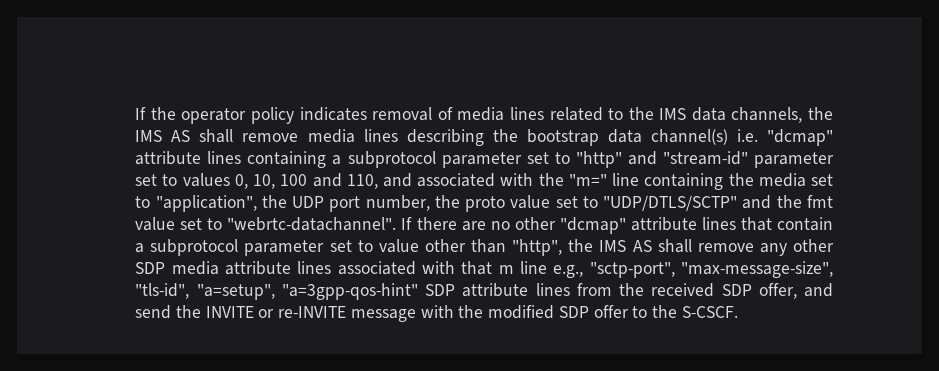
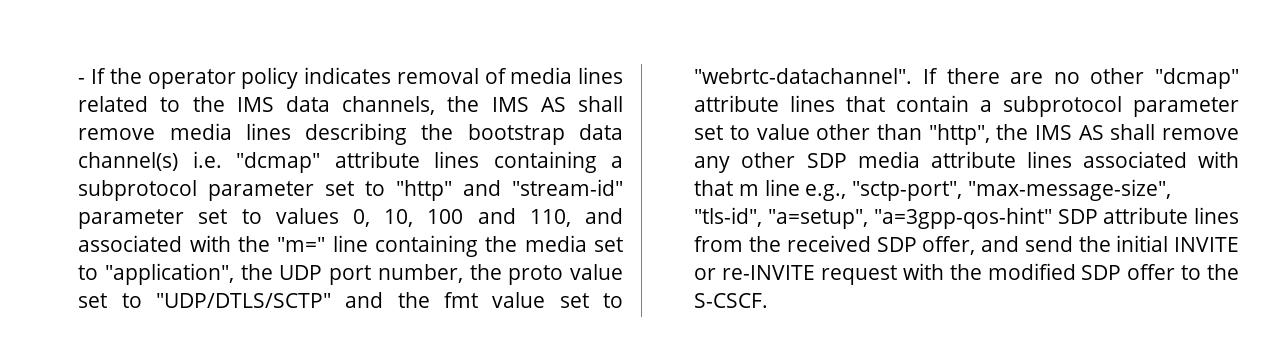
- If the operator policy indicates removal of media lines related to the IMS data channels, the IMS AS shall remove media lines describing the bootstrap data channel(s) i.e. "dcmap" attribute lines containing a subprotocol parameter set to "http" and "stream-id" parameter set to values 0, 10, 100 and 110, and associated with the "m=" line containing the media set to "application", the UDP port number, the proto value set to "UDP/DTLS/SCTP" and the fmt value set to "webrtc-datachannel".
+ - If the operator policy indicates removal of media lines related to the IMS data channels, the IMS AS shall remove media lines describing the bootstrap data channel(s) i.e. "dcmap" attribute lines containing a subprotocol parameter set to "http" and "stream-id" parameter set to values 0, 10, 100 and 110, and associated with the "m=" line containing the media set to "application", the UDP port number, the proto value set to "UDP/DTLS/SCTP" and the fmt value set to "webrtc-datachannel".
- If there are no other "dcmap" attribute lines that contain a subprotocol parameter set to value other than "http", the IMS AS shall remove any other SDP media attribute lines associated with that m line e.g., "sctp-port", "max-message-size", "tls-id", "a=setup", "a=3gpp-qos-hint" SDP attribute lines from the received SDP offer, and send the INVITE or re-INVITE message with the modified SDP offer to the S-CSCF.
+ If there are no other "dcmap" attribute lines that contain a subprotocol parameter set to value other than "http", the IMS AS shall remove any other SDP media attribute lines associated with that m line e.g., "sctp-port", "max-message-size", "tls-id", "a=setup", "a=3gpp-qos-hint" SDP attribute lines from the received SDP offer, and send the initial INVITE or re-INVITE request with the modified SDP offer to the S-CSCF.

